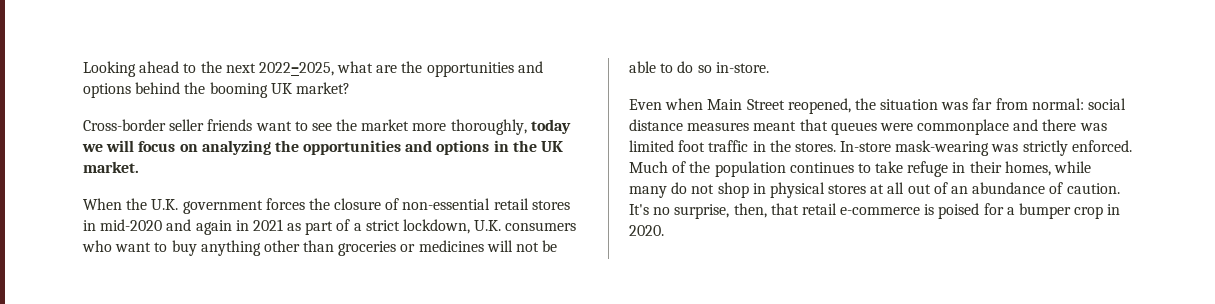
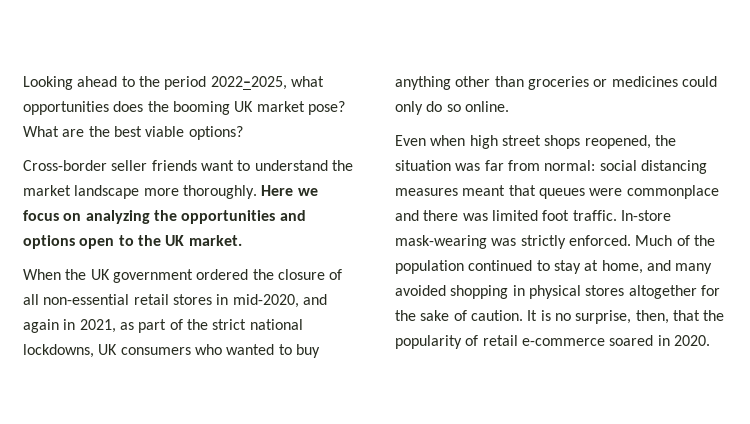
- Looking ahead to the next 2022–2025, what are the opportunities and options behind the booming UK market?
+ Looking ahead to the period 2022–2025, what opportunities does the booming UK market pose? What are the best viable options?
- Cross-border seller friends want to see the market more thoroughly, today we will focus on analyzing the opportunities and options in the UK market.
+ Cross-border seller friends want to understand the market landscape more thoroughly. Here we focus on analyzing the opportunities and options open to the UK market.
- When the U.K. government forces the closure of non-essential retail stores in mid-2020 and again in 2021 as part of a strict lockdown, U.K. consumers who want to buy anything other than groceries or medicines will not be able to do so in-store.
+ When the UK government ordered the closure of all non-essential retail stores in mid-2020, and again in 2021, as part of the strict national lockdowns, UK consumers who wanted to buy anything other than groceries or medicines could only do so online.
- Even when Main Street reopened, the situation was far from normal: social distance measures meant that queues were commonplace and there was limited foot traffic in the stores.
+ Even when high street shops reopened, the situation was far from normal: social distancing measures meant that queues were commonplace and there was limited foot traffic.
- Much of the population continues to take refuge in their homes, while many do not shop in physical stores at all out of an abundance of caution. It's no surprise, then, that retail e-commerce is poised for a bumper crop in 2020.
+ Much of the population continued to stay at home, and many avoided shopping in physical stores altogether for the sake of caution. It is no surprise, then, that the popularity of retail e-commerce soared in 2020.

